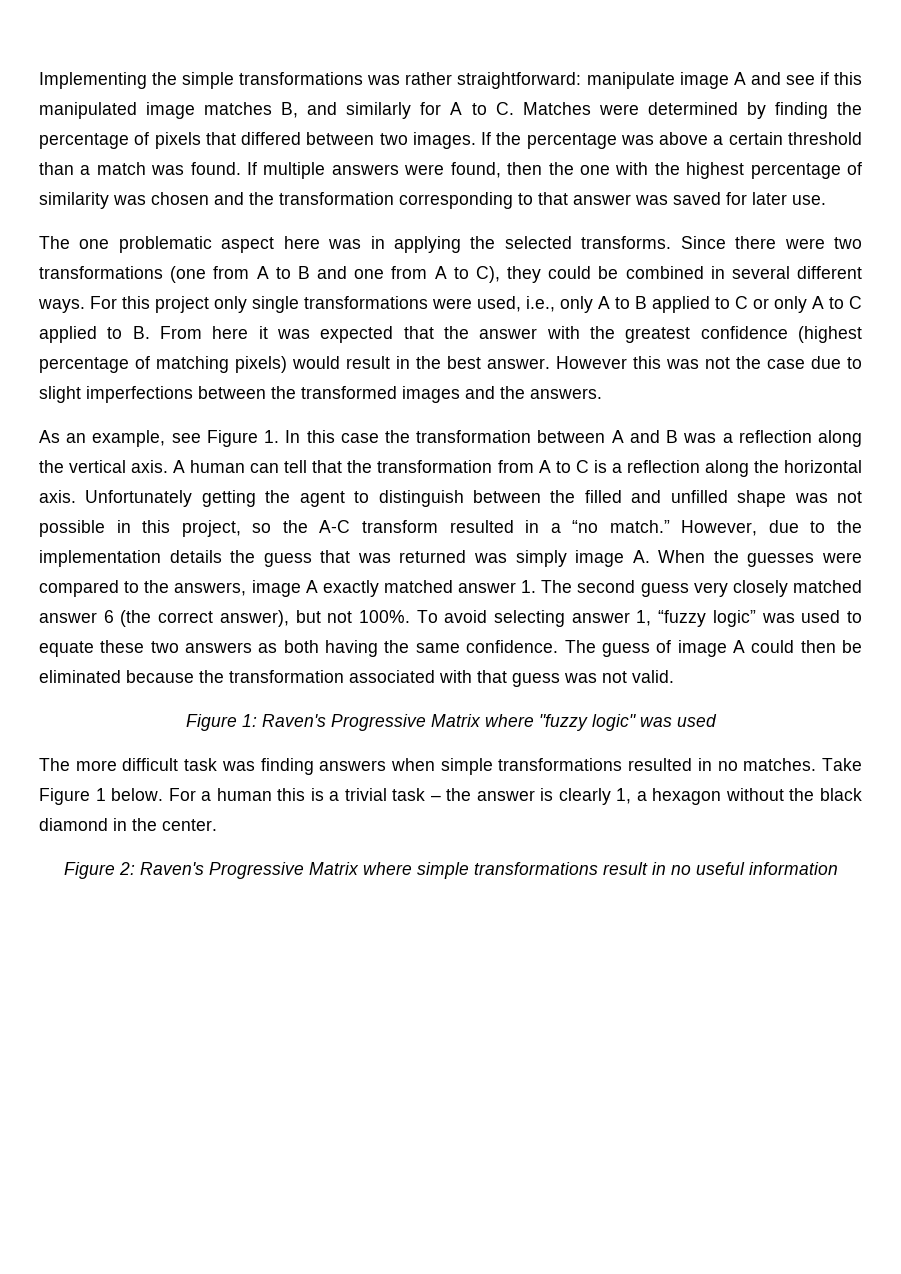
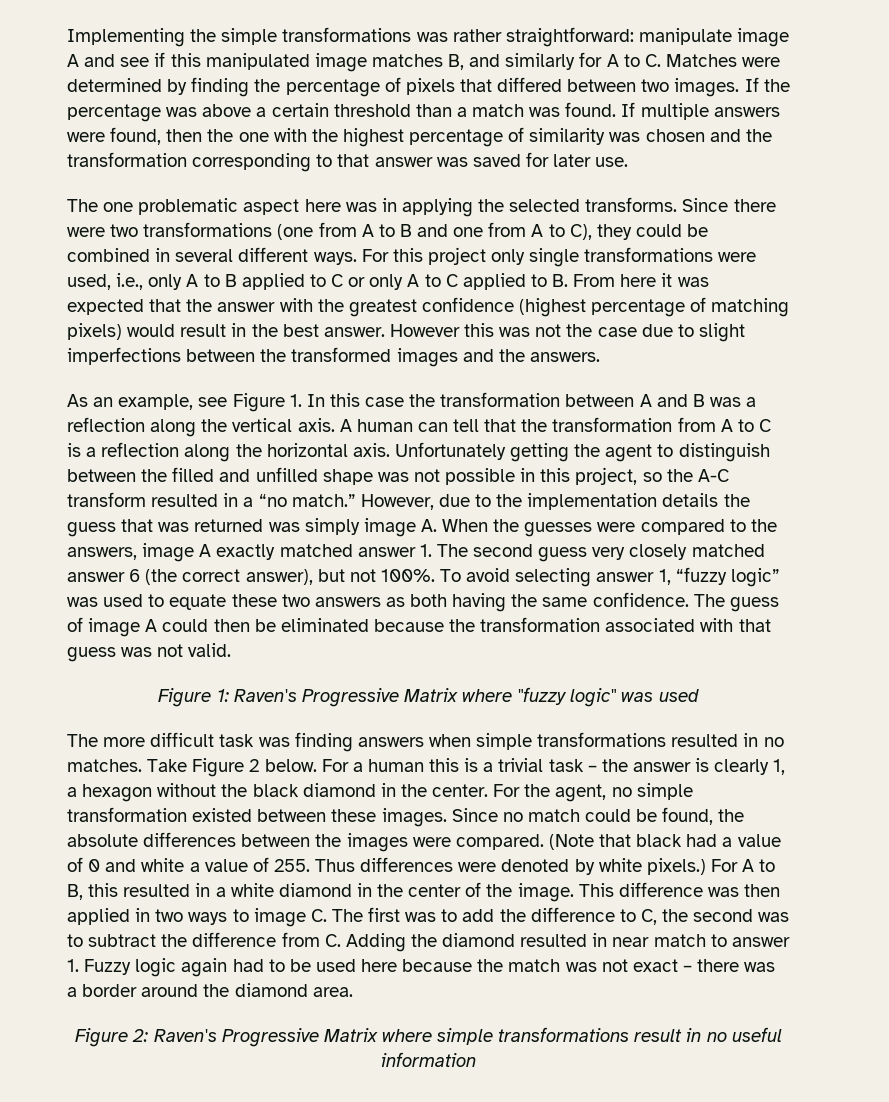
- Take Figure 1 below.
+ Take Figure 2 below.
+ For the agent, no simple transformation existed between these images. Since no match could be found, the absolute differences between the images were compared. (Note that black had a value of 0 and white a value of 255. Thus differences were denoted by white pixels.) For A to B, this resulted in a white diamond in the center of the image. This difference was then applied in two ways to image C. The first was to add the difference to C, the second was to subtract the difference from C. Adding the diamond resulted in near match to answer 1. Fuzzy logic again had to be used here because the match was not exact – there was a border around the diamond area.

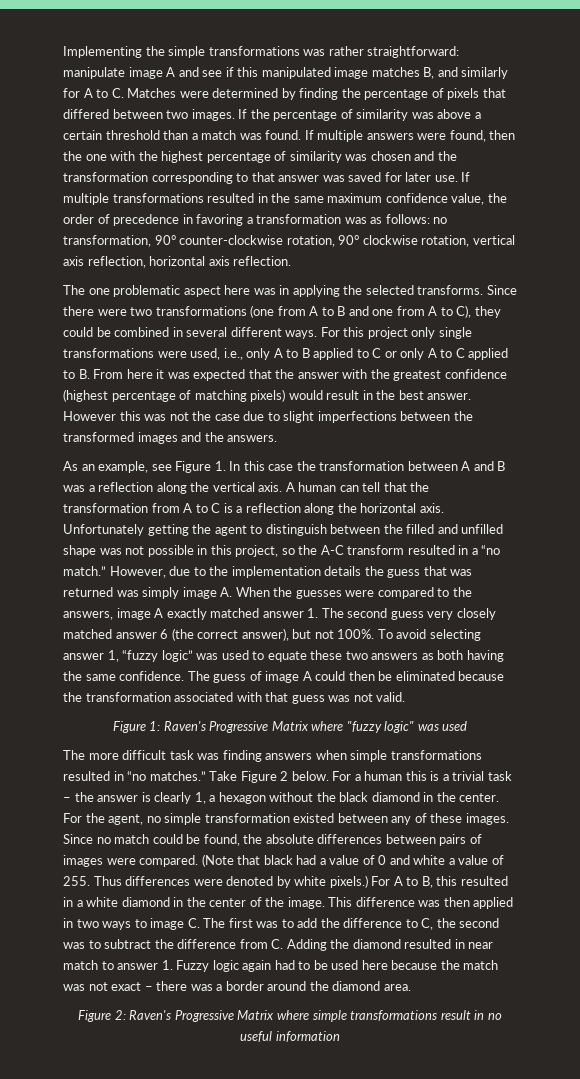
- If the percentage was above a certain threshold than a match was found.
+ If the percentage of similarity was above a certain threshold than a match was found.
+ If multiple transformations resulted in the same maximum confidence value, the order of precedence in favoring a transformation was as follows: no transformation, 90° counter-clockwise rotation, 90° clockwise rotation, vertical axis reflection, horizontal axis reflection.
- The more difficult task was finding answers when simple transformations resulted in no matches.
+ The more difficult task was finding answers when simple transformations resulted in “no matches.”
- For the agent, no simple transformation existed between these images.
+ For the agent, no simple transformation existed between any of these images.
- Since no match could be found, the absolute differences between the images were compared.
+ Since no match could be found, the absolute differences between pairs of images were compared.

